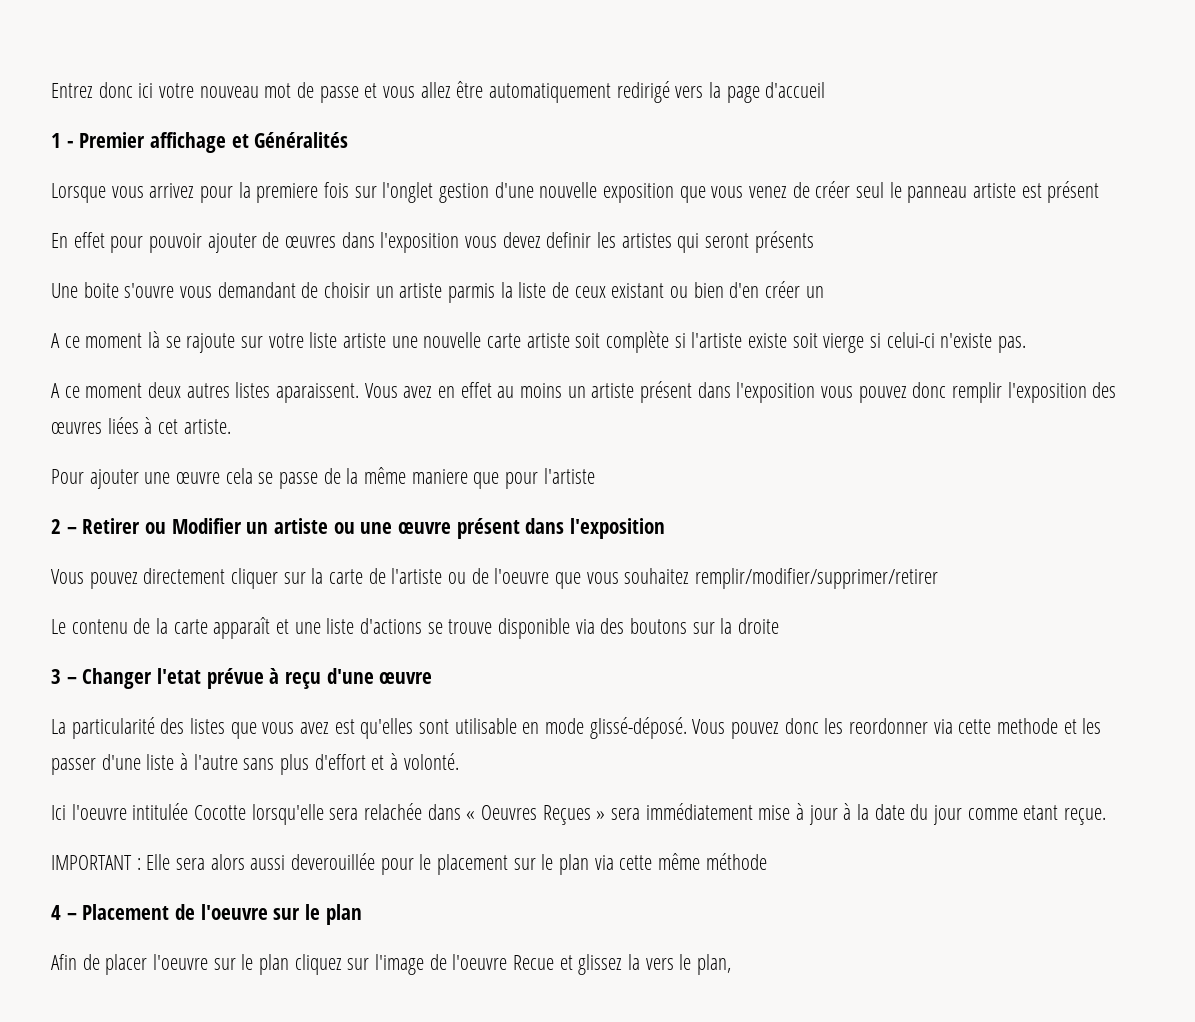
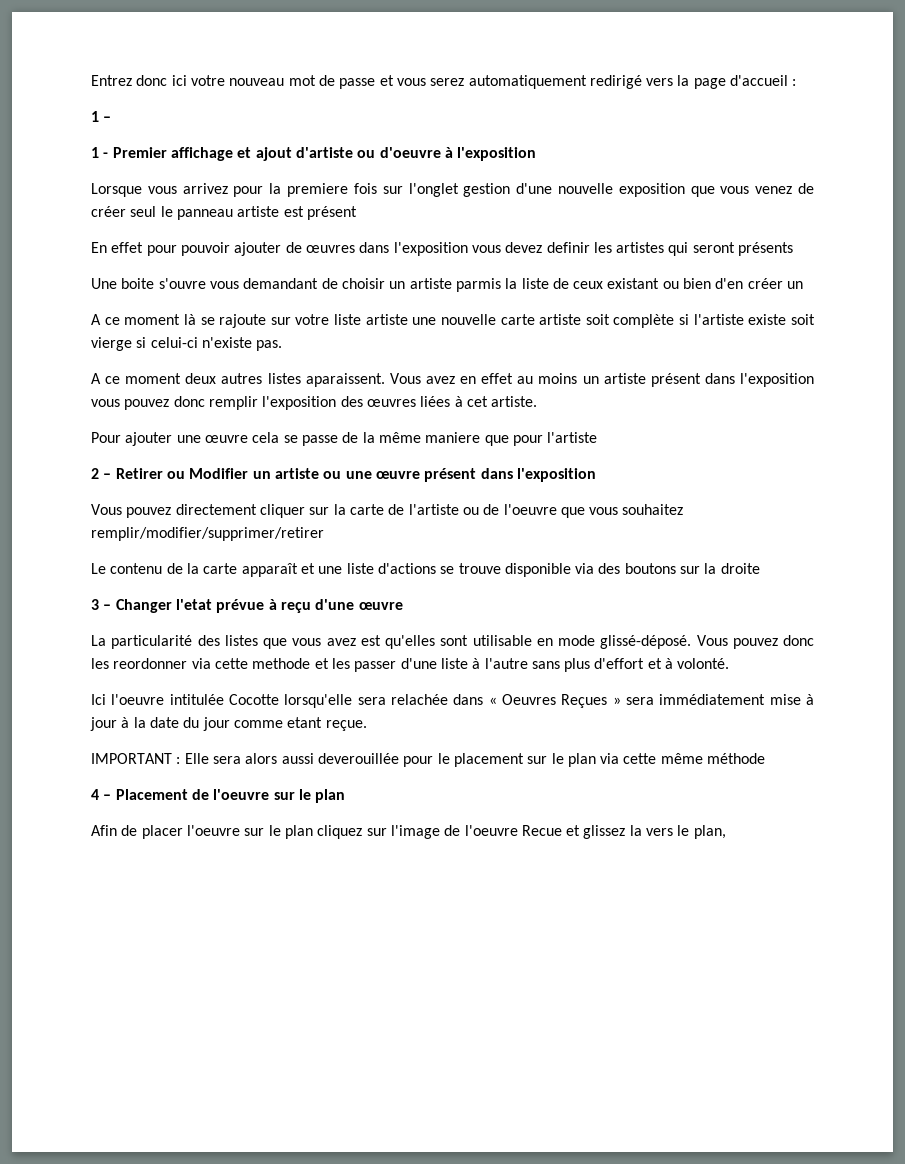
- Entrez donc ici votre nouveau mot de passe et vous allez être automatiquement redirigé vers la page d'accueil
+ Entrez donc ici votre nouveau mot de passe et vous serez automatiquement redirigé vers la page d'accueil :
+ 1 –
- 1 - Premier affichage et Généralités
+ 1 - Premier affichage et ajout d'artiste ou d'oeuvre à l'exposition

